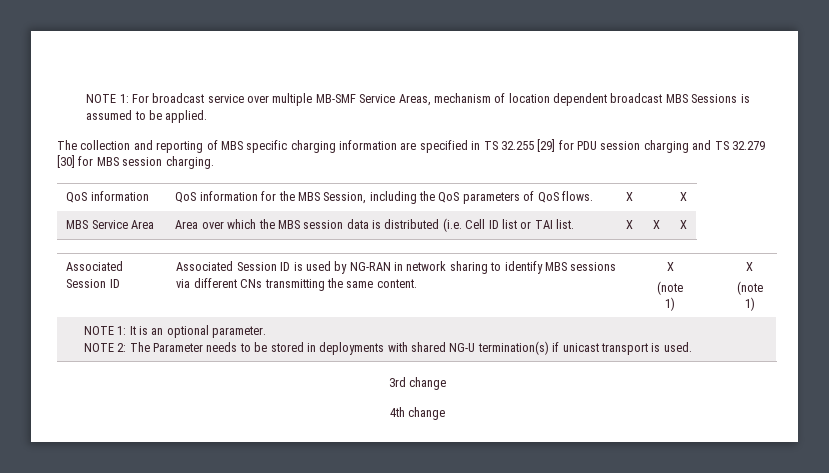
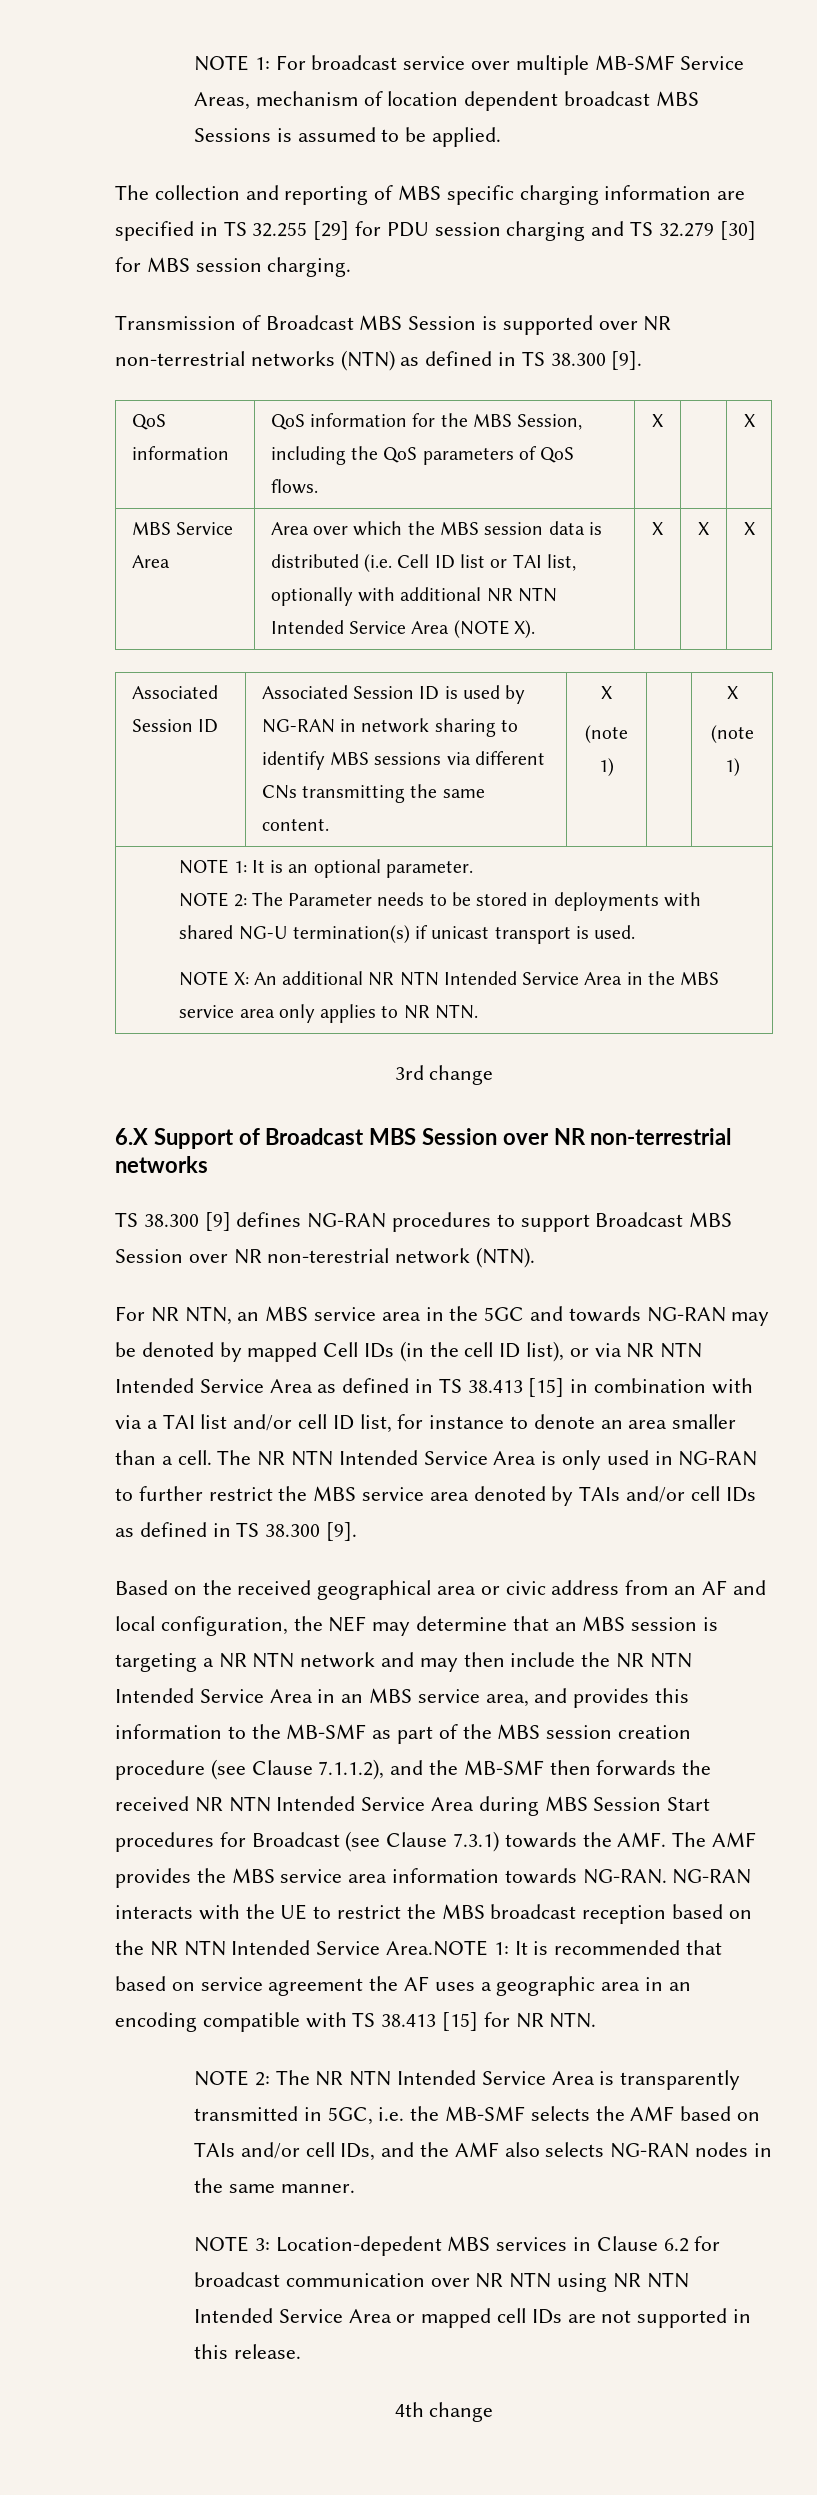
+ Transmission of Broadcast MBS Session is supported over NR non-terrestrial networks (NTN) as defined in TS 38.300 [9].
- MBS Service Area | Area over which the MBS session data is distributed (i.e. Cell ID list or TAI list. | X | X | X
+ MBS Service Area | Area over which the MBS session data is distributed (i.e. Cell ID list or TAI list, optionally with additional NR NTN Intended Service Area (NOTE X). | X | X | X
+ NOTE X: An additional NR NTN Intended Service Area in the MBS service area only applies to NR NTN.
  3rd change
+ 6.X Support of Broadcast MBS Session over NR non-terrestrial networks
+ TS 38.300 [9] defines NG-RAN procedures to support Broadcast MBS Session over NR non-terestrial network (NTN).
+ For NR NTN, an MBS service area in the 5GC and towards NG-RAN may be denoted by mapped Cell IDs (in the cell ID list), or via NR NTN Intended Service Area as defined in TS 38.413 [15] in combination with via a TAI list and/or cell ID list, for instance to denote an area smaller than a cell. The NR NTN Intended Service Area is only used in NG-RAN to further restrict the MBS service area denoted by TAIs and/or cell IDs as defined in TS 38.300 [9].
+ Based on the received geographical area or civic address from an AF and local configuration, the NEF may determine that an MBS session is targeting a NR NTN network and may then include the NR NTN Intended Service Area in an MBS service area, and provides this information to the MB-SMF as part of the MBS session creation procedure (see Clause 7.1.1.2), and the MB-SMF then forwards the received NR NTN Intended Service Area during MBS Session Start procedures for Broadcast (see Clause 7.3.1) towards the AMF. The AMF provides the MBS service area information towards NG-RAN. NG-RAN interacts with the UE to restrict the MBS broadcast reception based on the NR NTN Intended Service Area.NOTE 1: It is recommended that based on service agreement the AF uses a geographic area in an encoding compatible with TS 38.413 [15] for NR NTN.
+ NOTE 2: The NR NTN Intended Service Area is transparently transmitted in 5GC, i.e. the MB-SMF selects the AMF based on TAIs and/or cell IDs, and the AMF also selects NG-RAN nodes in the same manner.
+ NOTE 3: Location-depedent MBS services in Clause 6.2 for broadcast communication over NR NTN using NR NTN Intended Service Area or mapped cell IDs are not supported in this release.

